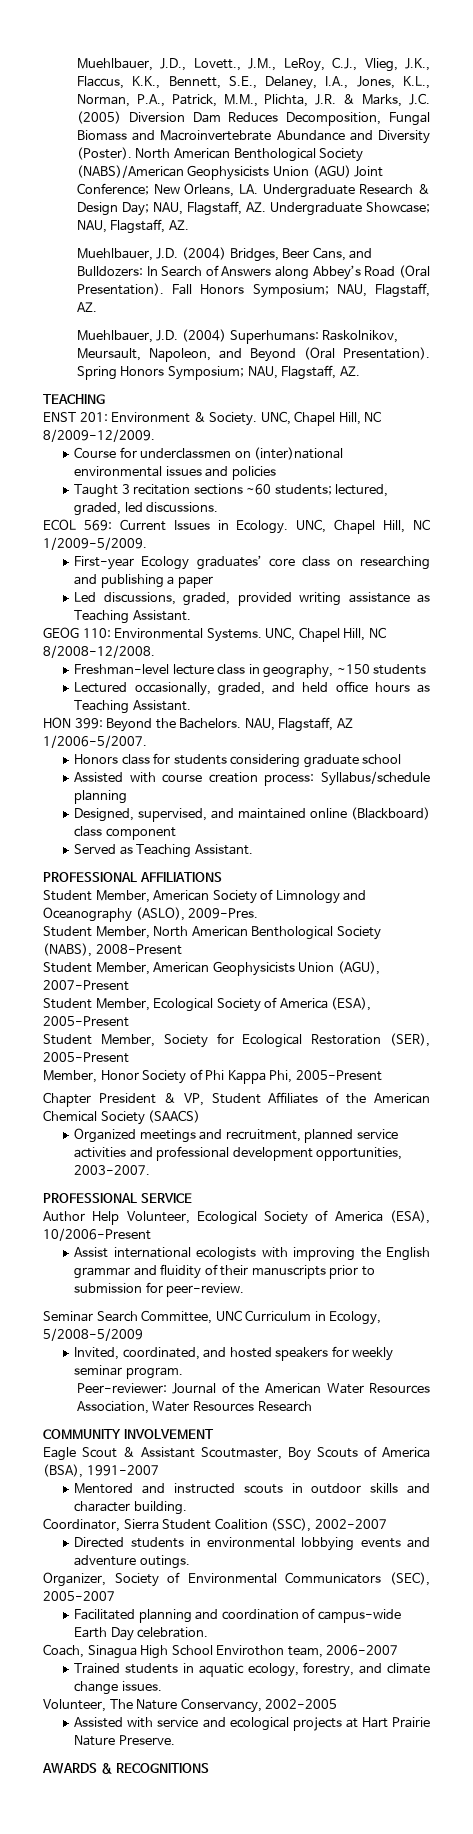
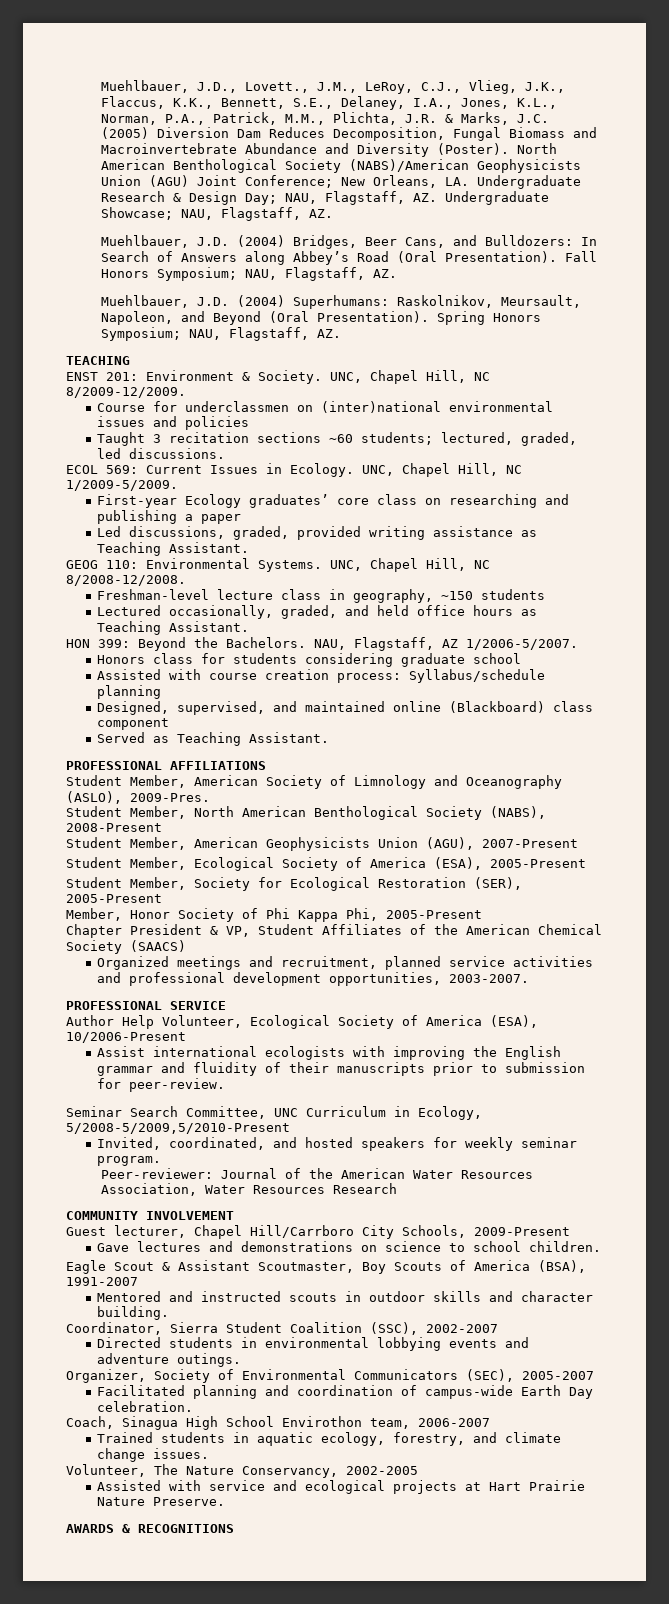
- Seminar Search Committee, UNC Curriculum in Ecology, 5/2008-5/2009
+ Seminar Search Committee, UNC Curriculum in Ecology, 5/2008-5/2009,5/2010-Present
+ Guest lecturer, Chapel Hill/Carrboro City Schools, 2009-Present
+ Gave lectures and demonstrations on science to school children.

